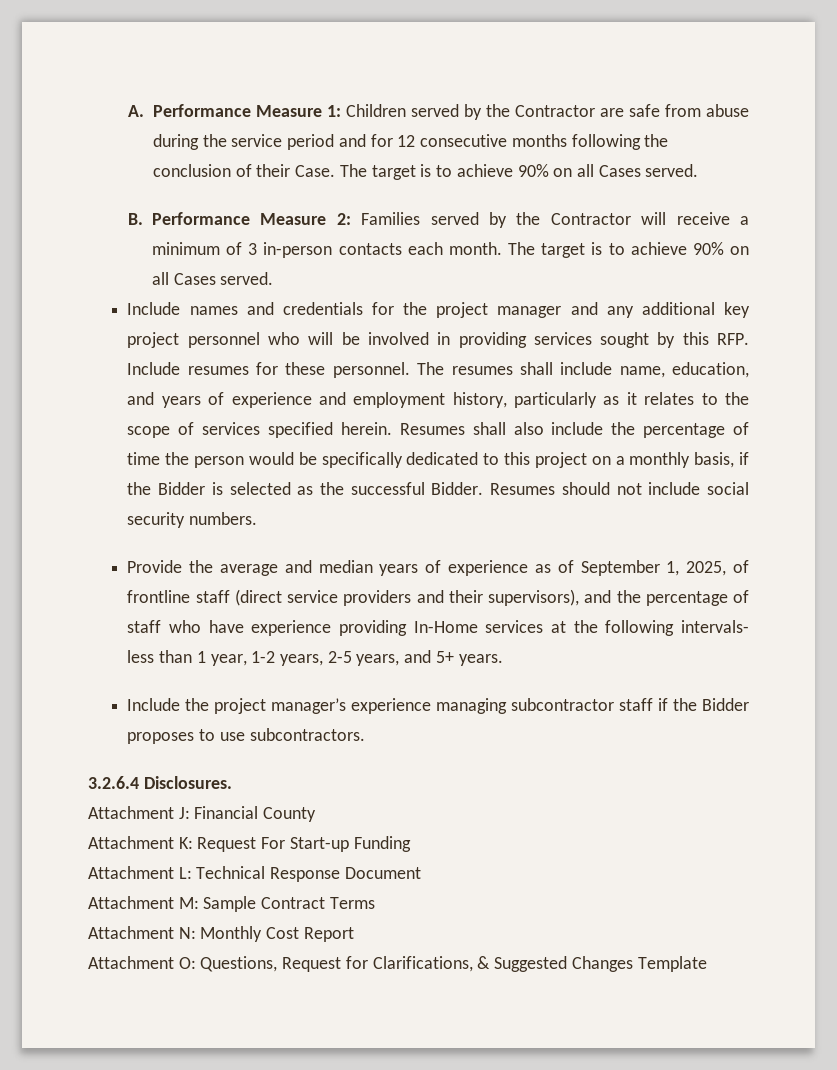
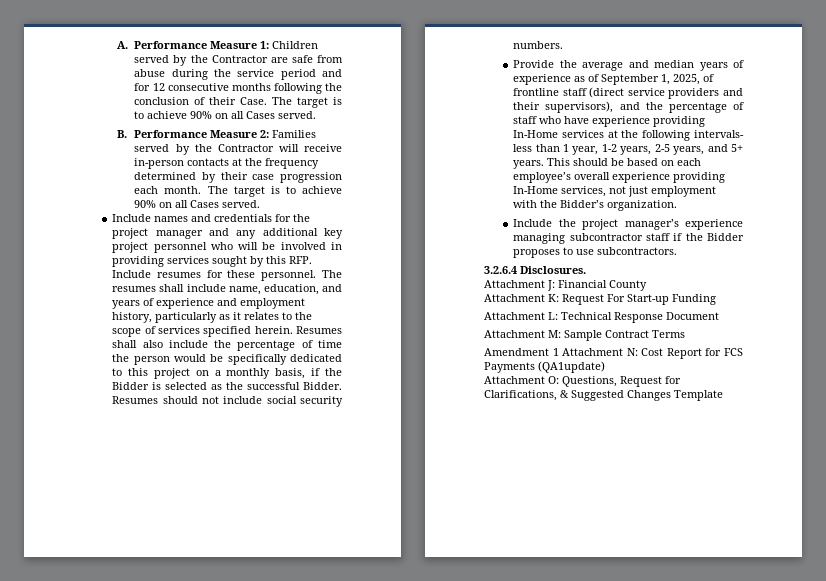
- B. Performance Measure 2: Families served by the Contractor will receive a minimum of 3 in-person contacts each month.
+ B. Performance Measure 2: Families served by the Contractor will receive in-person contacts at the frequency determined by their case progression each month.
+ This should be based on each employee’s overall experience providing In-Home services, not just employment with the Bidder’s organization.
- Attachment N: Monthly Cost Report
+ Amendment 1 Attachment N: Cost Report for FCS Payments (QA1update)

